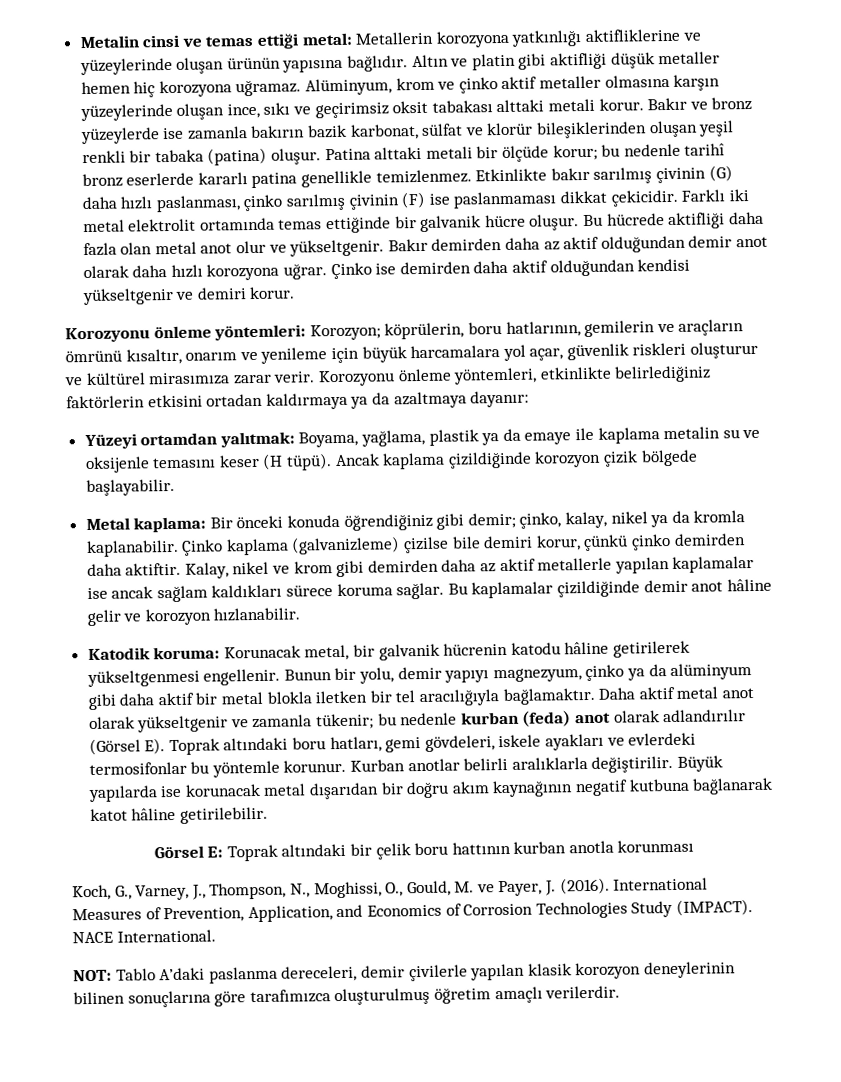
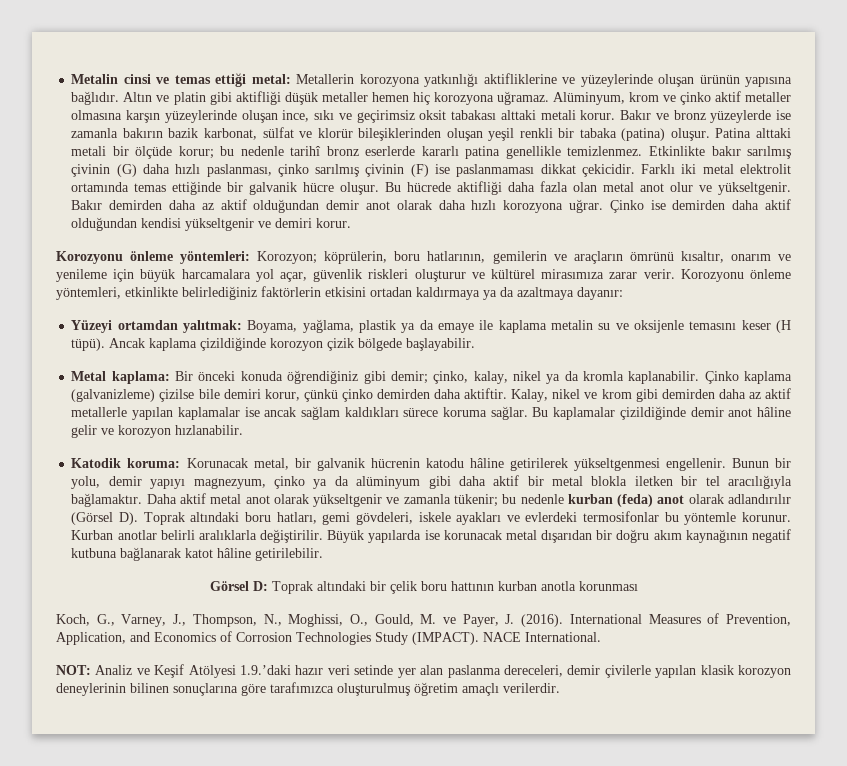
- Daha aktif metal anot olarak yükseltgenir ve zamanla tükenir; bu nedenle kurban (feda) anot olarak adlandırılır (Görsel E). Toprak altındaki boru hatları, gemi gövdeleri, iskele ayakları ve evlerdeki termosifonlar bu yöntemle korunur.
+ Daha aktif metal anot olarak yükseltgenir ve zamanla tükenir; bu nedenle kurban (feda) anot olarak adlandırılır (Görsel D). Toprak altındaki boru hatları, gemi gövdeleri, iskele ayakları ve evlerdeki termosifonlar bu yöntemle korunur.
- Görsel E: Toprak altındaki bir çelik boru hattının kurban anotla korunması
+ Görsel D: Toprak altındaki bir çelik boru hattının kurban anotla korunması
- NOT: Tablo A’daki paslanma dereceleri, demir çivilerle yapılan klasik korozyon deneylerinin bilinen sonuçlarına göre tarafımızca oluşturulmuş öğretim amaçlı verilerdir.
+ NOT: Analiz ve Keşif Atölyesi 1.9.’daki hazır veri setinde yer alan paslanma dereceleri, demir çivilerle yapılan klasik korozyon deneylerinin bilinen sonuçlarına göre tarafımızca oluşturulmuş öğretim amaçlı verilerdir.

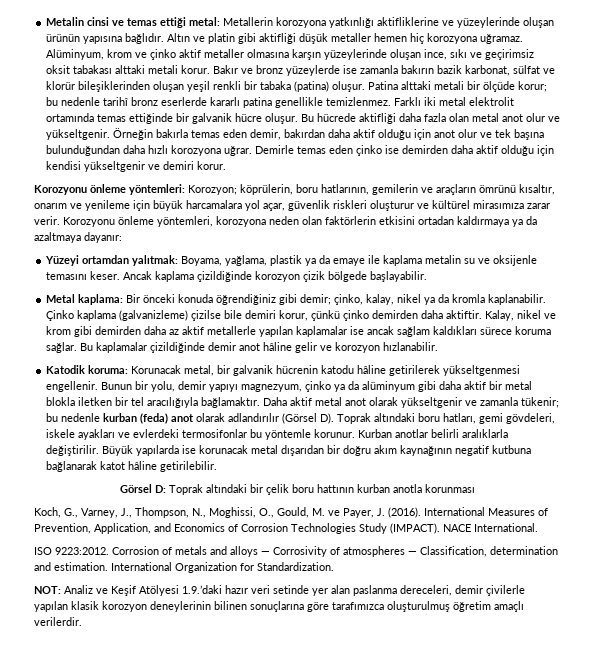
- Etkinlikte bakır sarılmış çivinin (G) daha hızlı paslanması, çinko sarılmış çivinin (F) ise paslanmaması dikkat çekicidir.
- Bakır demirden daha az aktif olduğundan demir anot olarak daha hızlı korozyona uğrar. Çinko ise demirden daha aktif olduğundan kendisi yükseltgenir ve demiri korur.
+ Örneğin bakırla temas eden demir, bakırdan daha aktif olduğu için anot olur ve tek başına bulunduğundan daha hızlı korozyona uğrar. Demirle temas eden çinko ise demirden daha aktif olduğu için kendisi yükseltgenir ve demiri korur.
- Korozyonu önleme yöntemleri, etkinlikte belirlediğiniz faktörlerin etkisini ortadan kaldırmaya ya da azaltmaya dayanır:
+ Korozyonu önleme yöntemleri, korozyona neden olan faktörlerin etkisini ortadan kaldırmaya ya da azaltmaya dayanır:
- Yüzeyi ortamdan yalıtmak: Boyama, yağlama, plastik ya da emaye ile kaplama metalin su ve oksijenle temasını keser (H tüpü).
+ Yüzeyi ortamdan yalıtmak: Boyama, yağlama, plastik ya da emaye ile kaplama metalin su ve oksijenle temasını keser.
+ ISO 9223:2012. Corrosion of metals and alloys — Corrosivity of atmospheres — Classification, determination and estimation. International Organization for Standardization.

